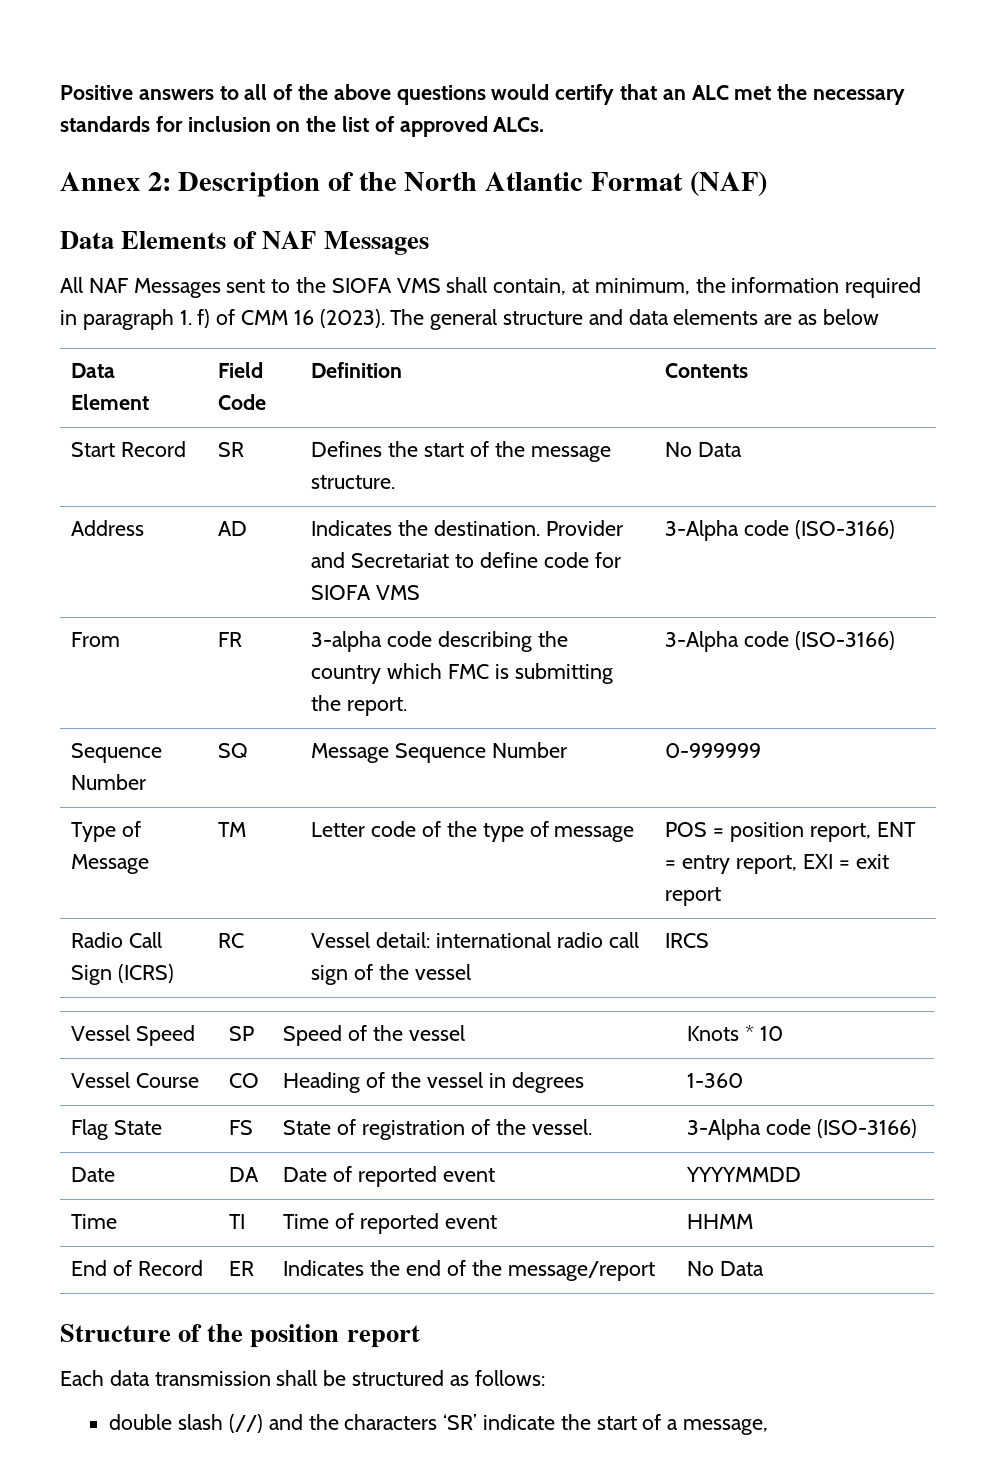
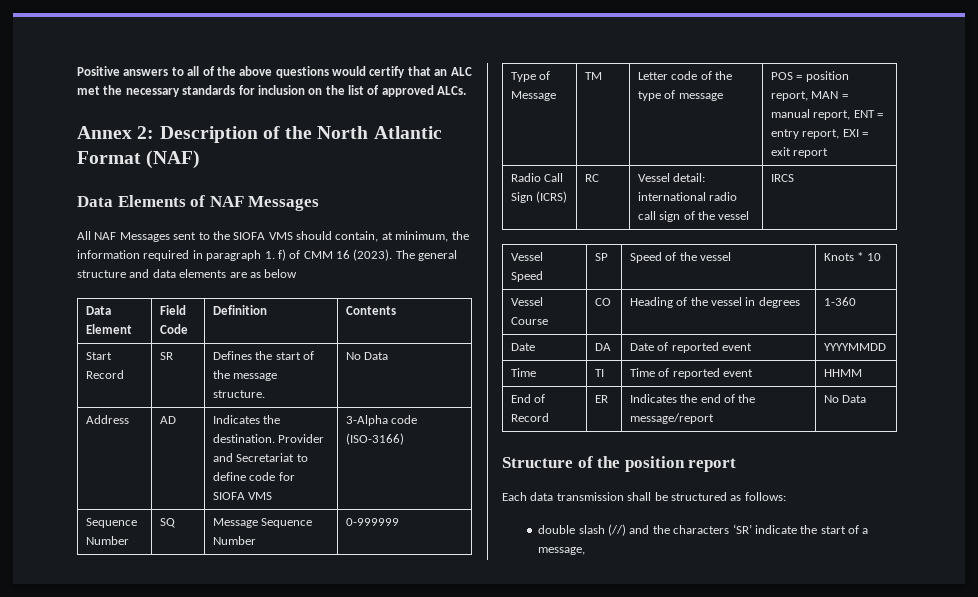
- All NAF Messages sent to the SIOFA VMS shall contain, at minimum, the information required in paragraph 1. f) of CMM 16 (2023).
+ All NAF Messages sent to the SIOFA VMS should contain, at minimum, the information required in paragraph 1. f) of CMM 16 (2023).
- From | FR | 3-alpha code describing the country which FMC is submitting the report. | 3-Alpha code (ISO-3166)
- Type of Message | TM | Letter code of the type of message | POS = position report, ENT = entry report, EXI = exit report
+ Type of Message | TM | Letter code of the type of message | POS = position report, MAN = manual report, ENT = entry report, EXI = exit report
- Flag State | FS | State of registration of the vessel. | 3-Alpha code (ISO-3166)

